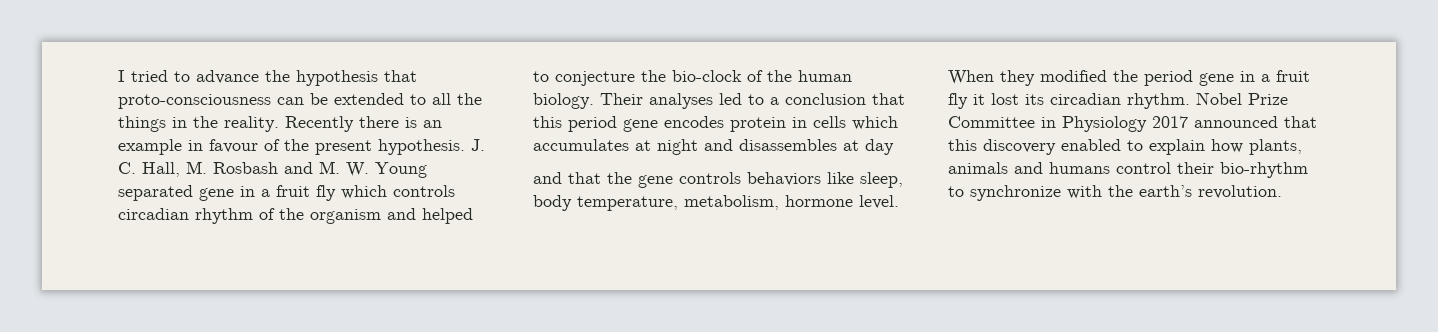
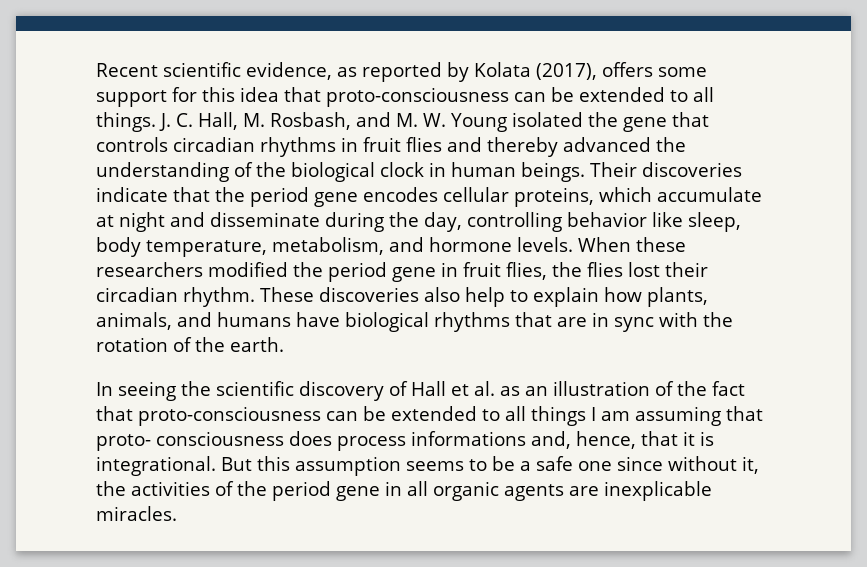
- I tried to advance the hypothesis that proto-consciousness can be extended to all the things in the reality. Recently there is an example in favour of the present hypothesis.
+ Recent scientific evidence, as reported by Kolata (2017), offers some support for this idea that proto-consciousness can be extended to all things.
- J. C. Hall, M. Rosbash and M. W. Young separated gene in a fruit fly which controls circadian rhythm of the organism and helped to conjecture the bio-clock of the human biology. Their analyses led to a conclusion that this period gene encodes protein in cells which accumulates at night and disassembles at day
- and that the gene controls behaviors like sleep, body temperature, metabolism, hormone level. When they modified the period gene in a fruit fly it lost its circadian rhythm. Nobel Prize Committee in Physiology 2017 announced that this discovery enabled to explain how plants, animals and humans control their bio-rhythm to synchronize with the earth’s revolution.
+ J. C. Hall, M. Rosbash, and M. W. Young isolated the gene that controls circadian rhythms in fruit flies and thereby advanced the understanding of the biological clock in human beings. Their discoveries indicate that the period gene encodes cellular proteins, which accumulate at night and disseminate during the day, controlling behavior like sleep, body temperature, metabolism, and hormone levels. When these researchers modified the period gene in fruit flies, the flies lost their circadian rhythm. These discoveries also help to explain how plants, animals, and humans have biological rhythms that are in sync with the rotation of the earth.
+ In seeing the scientific discovery of Hall et al. as an illustration of the fact that proto-consciousness can be extended to all things I am assuming that proto- consciousness does process informations and, hence, that it is integrational. But this assumption seems to be a safe one since without it, the activities of the period gene in all organic agents are inexplicable miracles.

